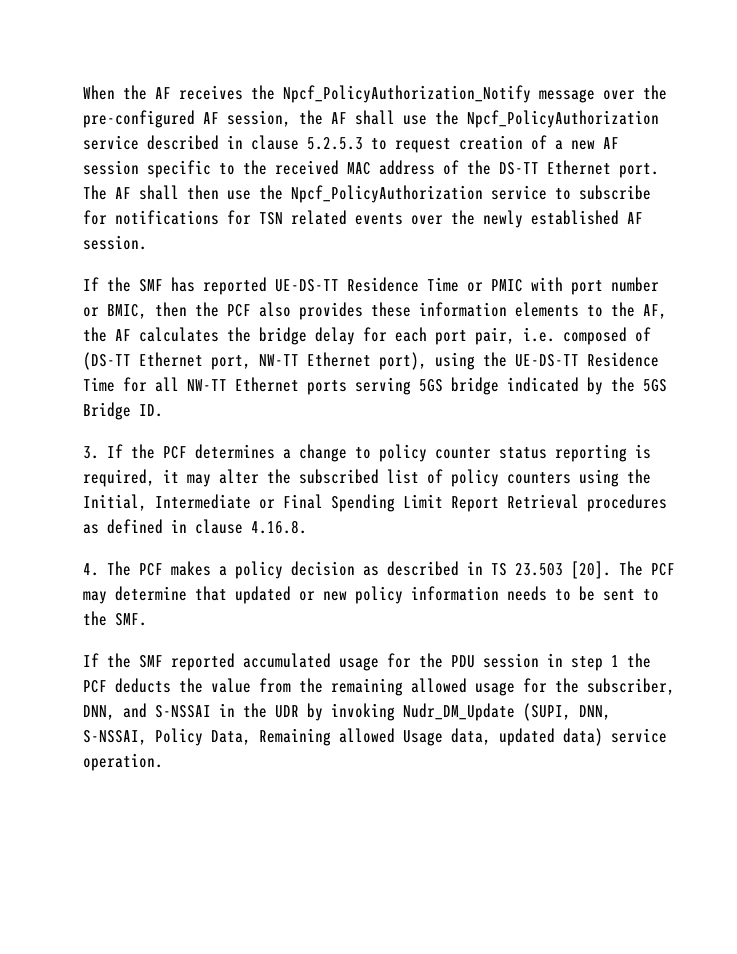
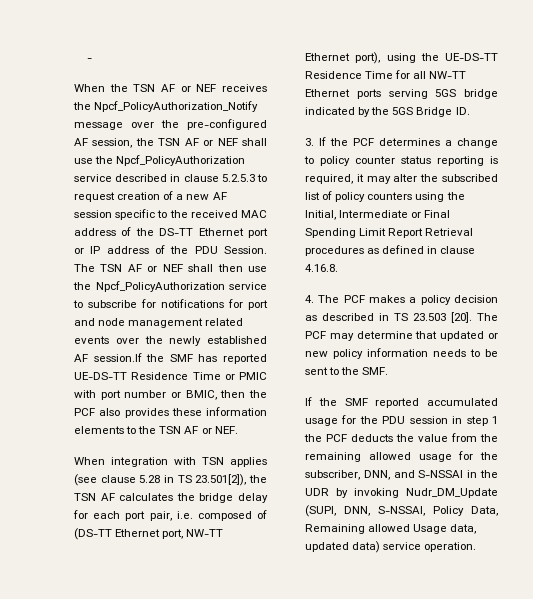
+ -
- When the AF receives the Npcf_PolicyAuthorization_Notify message over the pre-configured AF session, the AF shall use the Npcf_PolicyAuthorization service described in clause 5.2.5.3 to request creation of a new AF session specific to the received MAC address of the DS-TT Ethernet port. The AF shall then use the Npcf_PolicyAuthorization service to subscribe for notifications for TSN related events over the newly established AF session.
- If the SMF has reported UE-DS-TT Residence Time or PMIC with port number or BMIC, then the PCF also provides these information elements to the AF, the AF calculates the bridge delay for each port pair, i.e. composed of (DS-TT Ethernet port, NW-TT Ethernet port), using the UE-DS-TT Residence Time for all NW-TT Ethernet ports serving 5GS bridge indicated by the 5GS Bridge ID.
+ When the TSN AF or NEF receives the Npcf_PolicyAuthorization_Notify message over the pre-configured AF session, the TSN AF or NEF shall use the Npcf_PolicyAuthorization service described in clause 5.2.5.3 to request creation of a new AF session specific to the received MAC address of the DS-TT Ethernet port or IP address of the PDU Session. The TSN AF or NEF shall then use the Npcf_PolicyAuthorization service to subscribe for notifications for port and node management related events over the newly established AF session.If the SMF has reported UE-DS-TT Residence Time or PMIC with port number or BMIC, then the PCF also provides these information elements to the TSN AF or NEF.
+ When integration with TSN applies (see clause 5.28 in TS 23.501[2]), the TSN AF calculates the bridge delay for each port pair, i.e. composed of (DS-TT Ethernet port, NW-TT Ethernet port), using the UE-DS-TT Residence Time for all NW-TT Ethernet ports serving 5GS bridge indicated by the 5GS Bridge ID.

